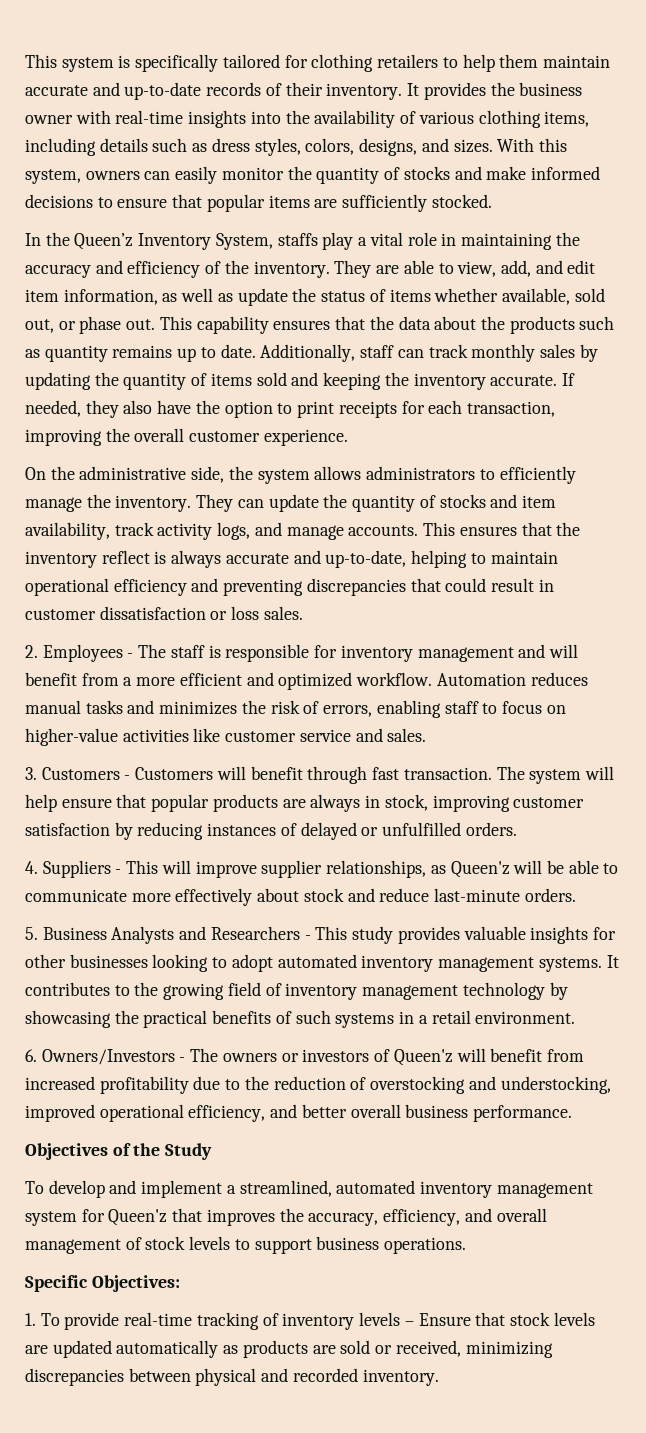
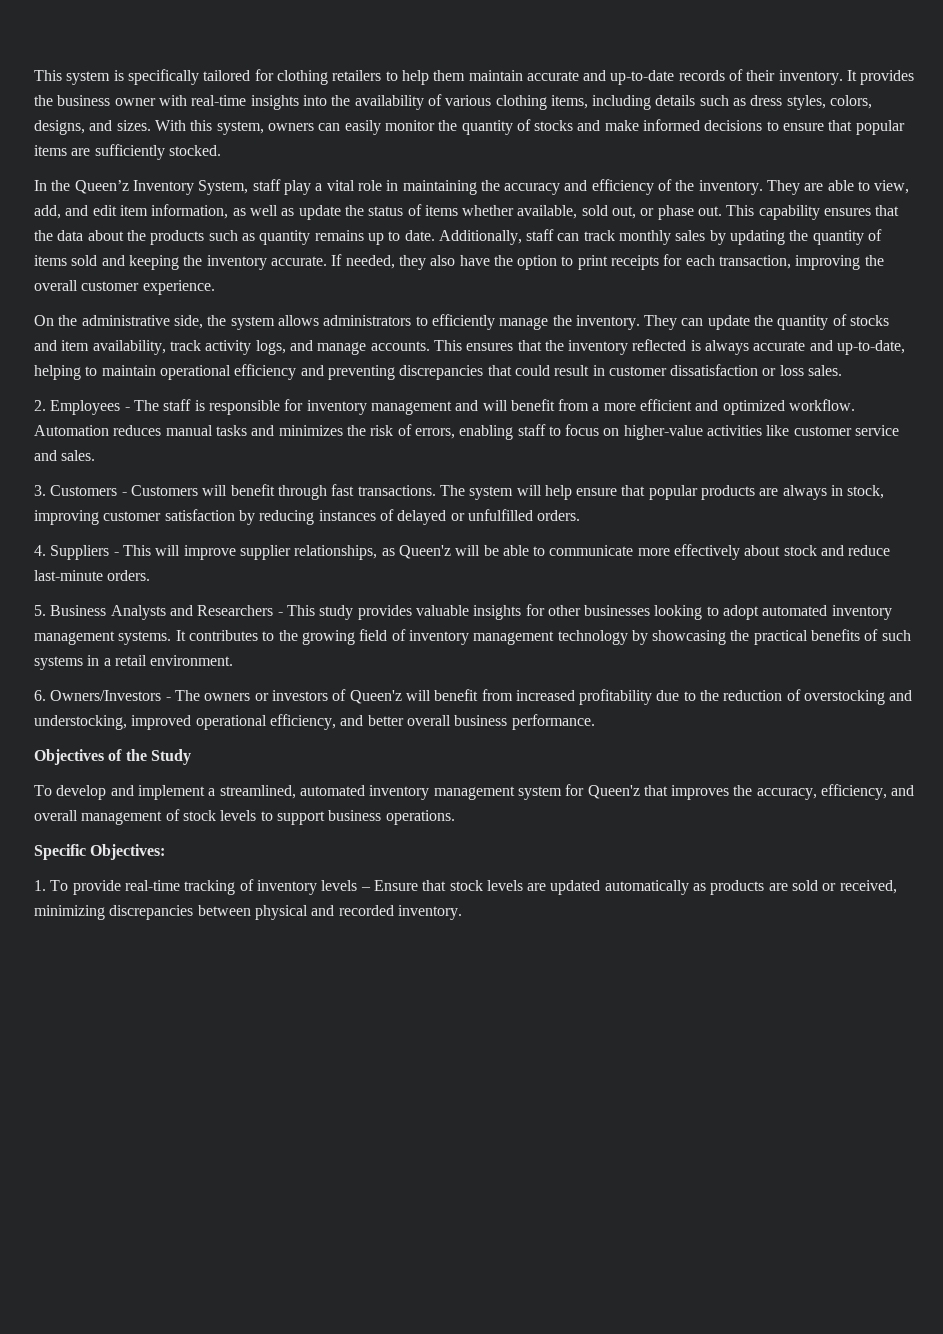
- In the Queen’z Inventory System, staffs play a vital role in maintaining the accuracy and efficiency of the inventory.
+ In the Queen’z Inventory System, staff play a vital role in maintaining the accuracy and efficiency of the inventory.
- This ensures that the inventory reflect is always accurate and up-to-date, helping to maintain operational efficiency and preventing discrepancies that could result in customer dissatisfaction or loss sales.
+ This ensures that the inventory reflected is always accurate and up-to-date, helping to maintain operational efficiency and preventing discrepancies that could result in customer dissatisfaction or loss sales.
- 3. Customers - Customers will benefit through fast transaction.
+ 3. Customers - Customers will benefit through fast transactions.

